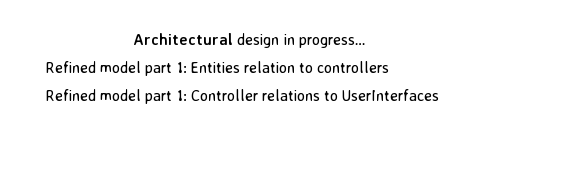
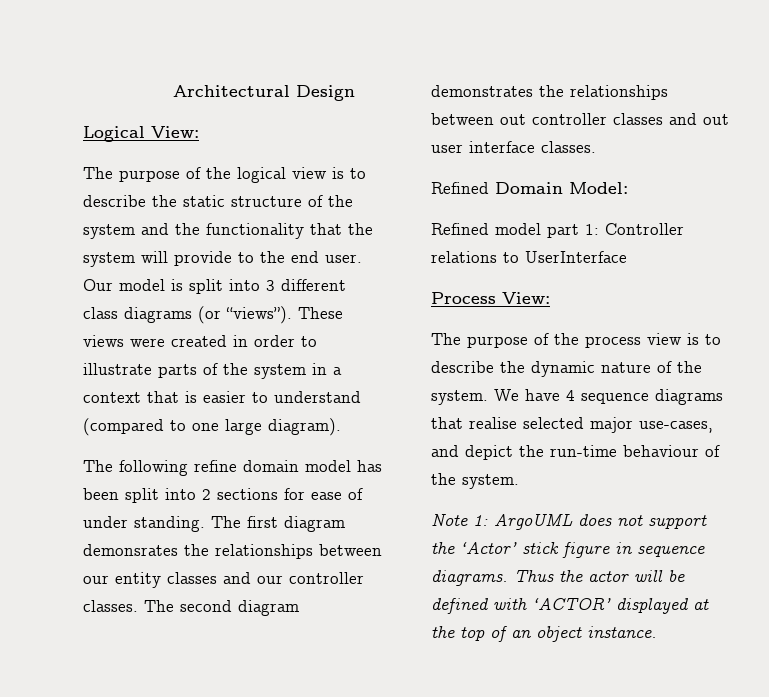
- Architectural design in progress…
- Refined model part 1: Entities relation to controllers
+ Architectural Design
+ Logical View:
+ The purpose of the logical view is to describe the static structure of the system and the functionality that the system will provide to the end user. Our model is split into 3 different class diagrams (or “views”). These views were created in order to illustrate parts of the system in a context that is easier to understand (compared to one large diagram).
+ The following refine domain model has been split into 2 sections for ease of under standing. The first diagram demonsrates the relationships between our entity classes and our controller classes. The second diagram demonstrates the relationships between out controller classes and out user interface classes.
+ Refined Domain Model:
- Refined model part 1: Controller relations to UserInterfaces
+ Refined model part 1: Controller relations to UserInterface
+ Process View:
+ The purpose of the process view is to describe the dynamic nature of the system. We have 4 sequence diagrams that realise selected major use-cases, and depict the run-time behaviour of the system.
+ Note 1: ArgoUML does not support the ‘Actor’ stick figure in sequence diagrams. Thus the actor will be defined with ‘ACTOR’ displayed at the top of an object instance.

